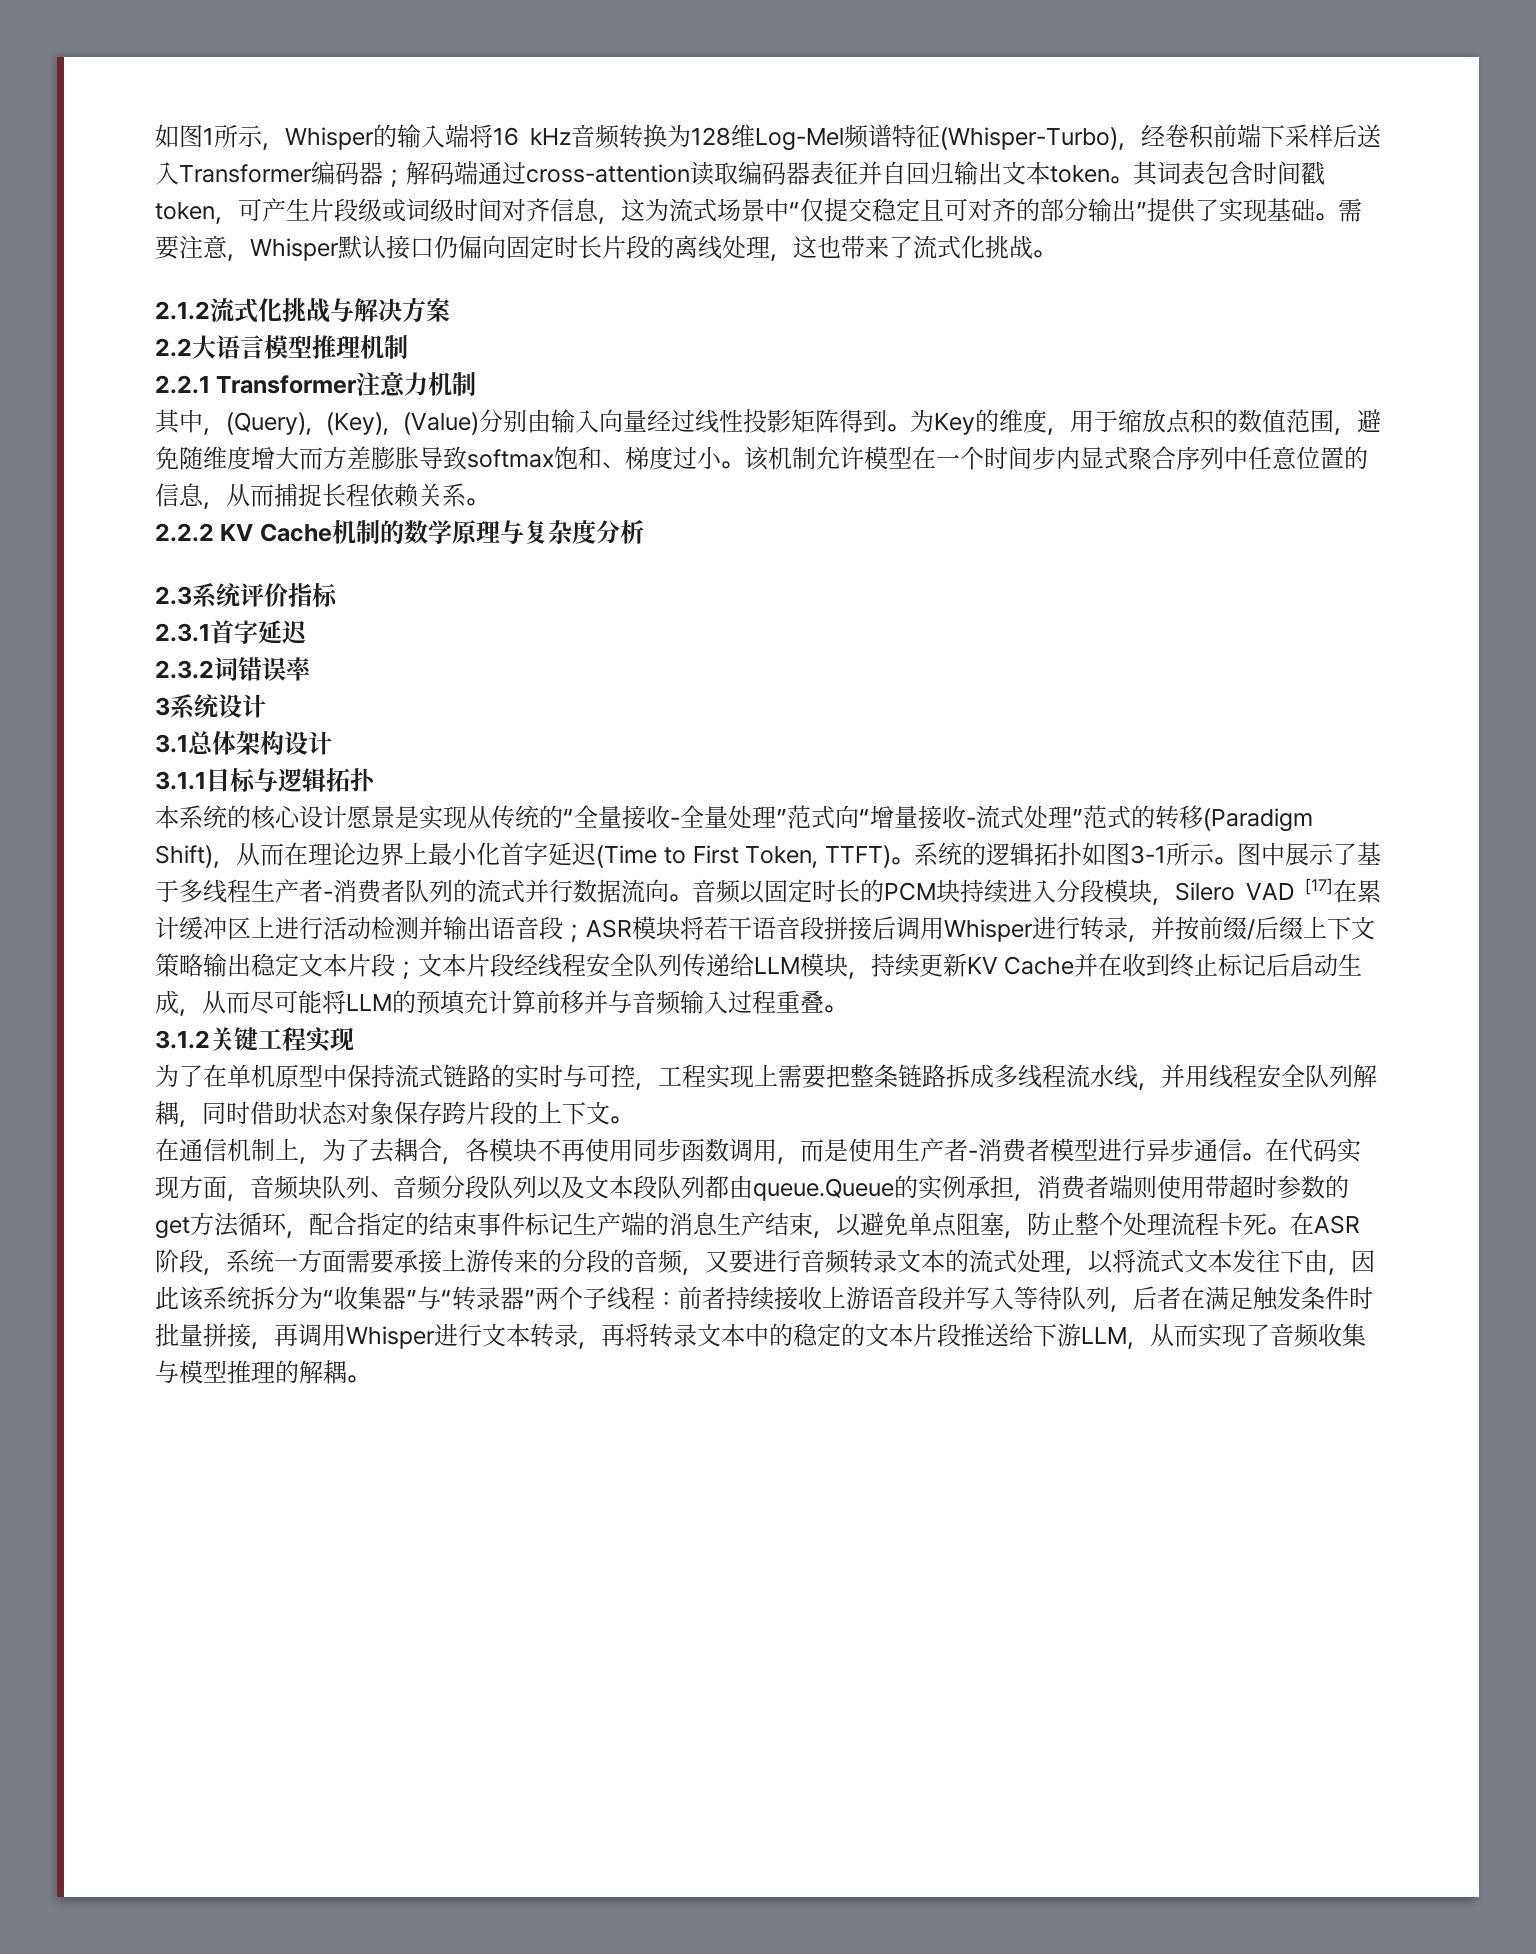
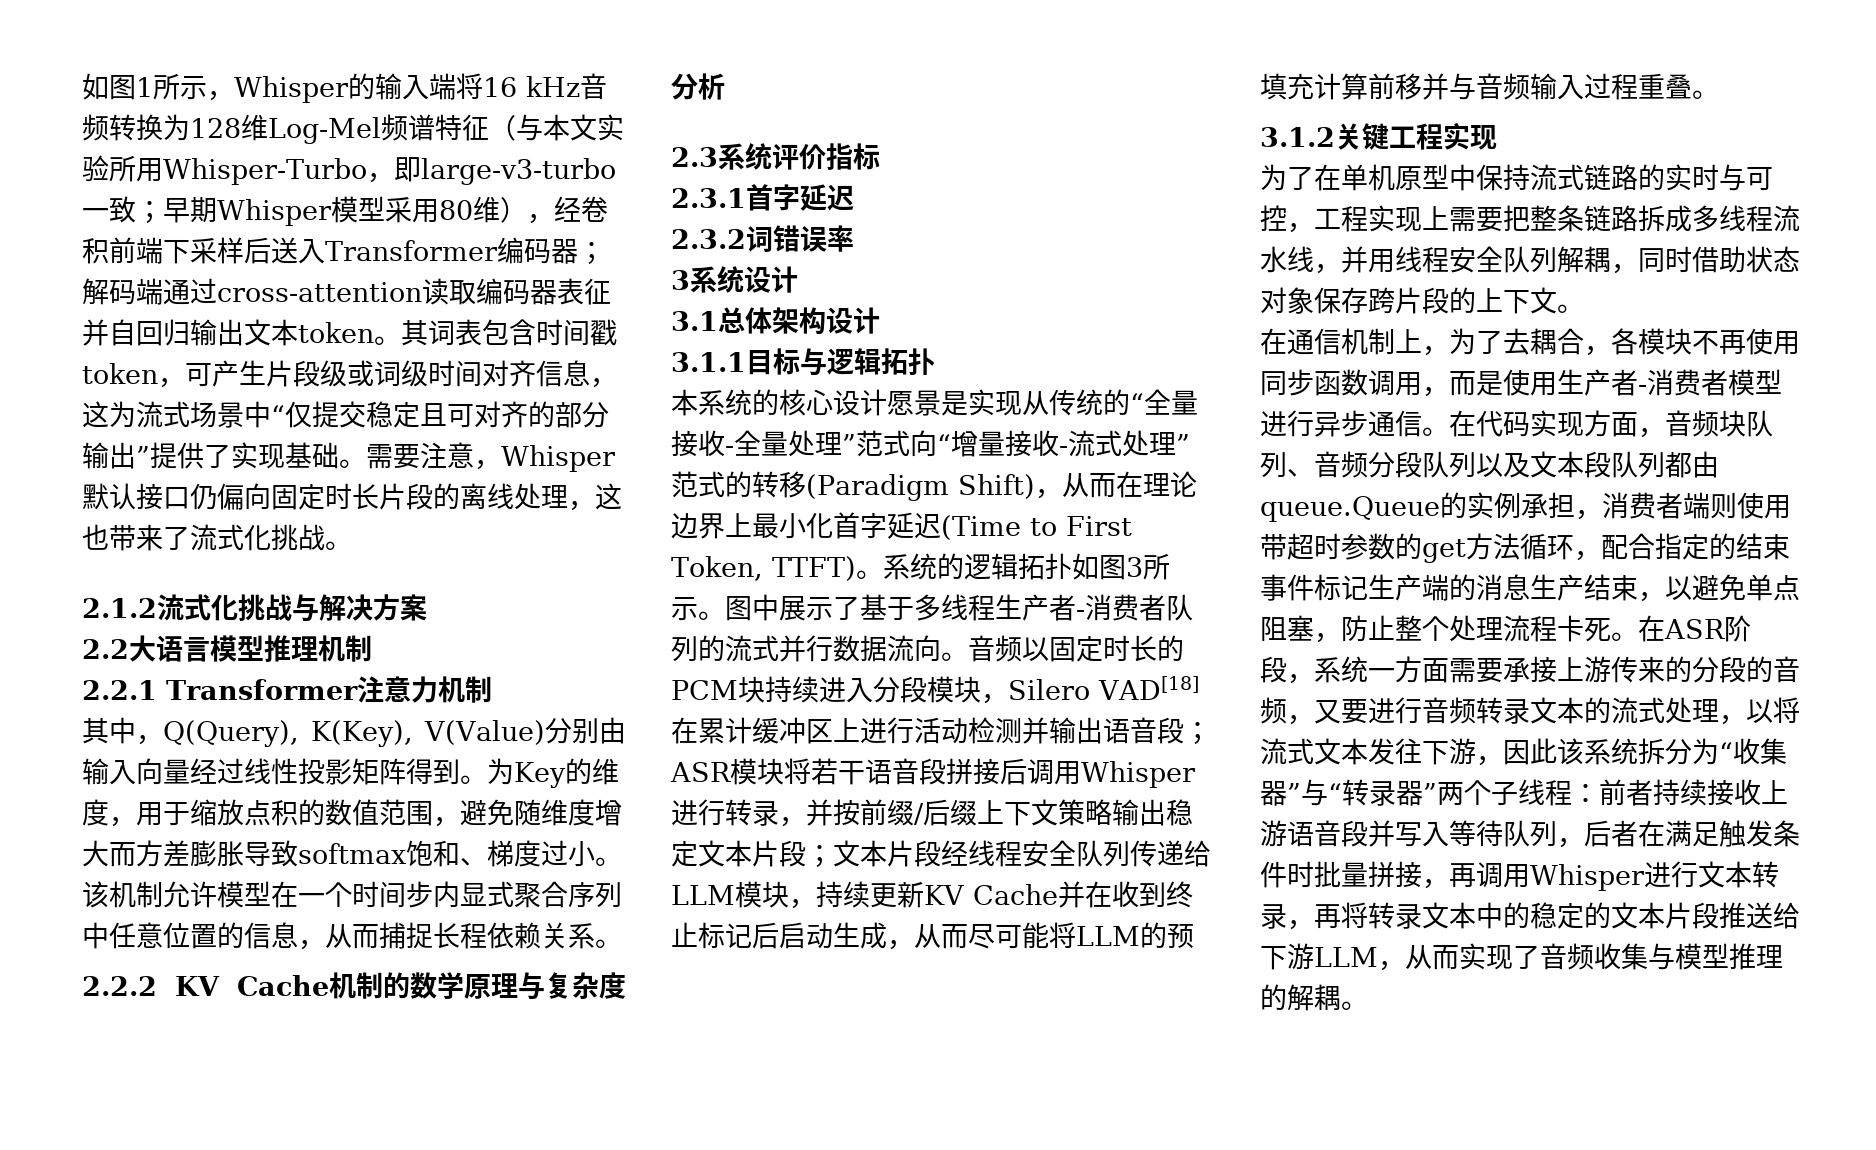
- 如图1所示，Whisper的输入端将16 kHz音频转换为128维Log-Mel频谱特征(Whisper-Turbo)，经卷积前端下采样后送入Transformer编码器；解码端通过cross-attention读取编码器表征并自回归输出文本token。
+ 如图1所示，Whisper的输入端将16 kHz音频转换为128维Log-Mel频谱特征（与本文实验所用Whisper-Turbo，即large-v3-turbo一致；早期Whisper模型采用80维），经卷积前端下采样后送入Transformer编码器；解码端通过cross-attention读取编码器表征并自回归输出文本token。
- 其中，(Query), (Key), (Value)分别由输入向量经过线性投影矩阵得到。
+ 其中，Q(Query), K(Key), V(Value)分别由输入向量经过线性投影矩阵得到。
- 系统的逻辑拓扑如图3-1所示。
+ 系统的逻辑拓扑如图3所示。
- 音频以固定时长的PCM块持续进入分段模块，Silero VAD [17]在累计缓冲区上进行活动检测并输出语音段；
+ 音频以固定时长的PCM块持续进入分段模块，Silero VAD[18]在累计缓冲区上进行活动检测并输出语音段；
- 在ASR阶段，系统一方面需要承接上游传来的分段的音频，又要进行音频转录文本的流式处理，以将流式文本发往下由，因此该系统拆分为“收集器”与“转录器”两个子线程：
+ 在ASR阶段，系统一方面需要承接上游传来的分段的音频，又要进行音频转录文本的流式处理，以将流式文本发往下游，因此该系统拆分为“收集器”与“转录器”两个子线程：

